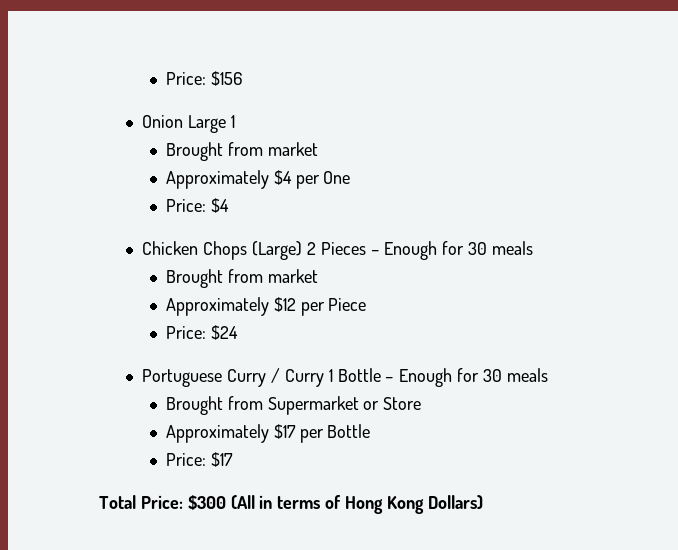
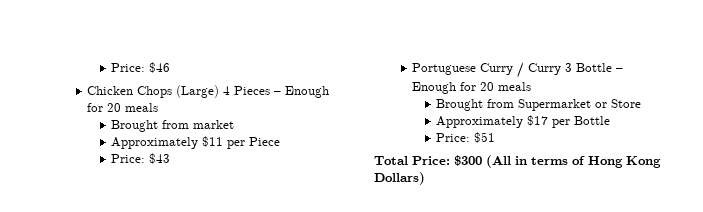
- Price: $156
- Onion Large 1
- Brought from market
- Approximately $4 per One
- Price: $4
+ Price: $46
- Chicken Chops (Large) 2 Pieces – Enough for 30 meals
+ Chicken Chops (Large) 4 Pieces – Enough for 20 meals
- Approximately $12 per Piece
+ Approximately $11 per Piece
- Price: $24
+ Price: $43
- Portuguese Curry / Curry 1 Bottle – Enough for 30 meals
+ Portuguese Curry / Curry 3 Bottle – Enough for 20 meals
- Price: $17
+ Price: $51

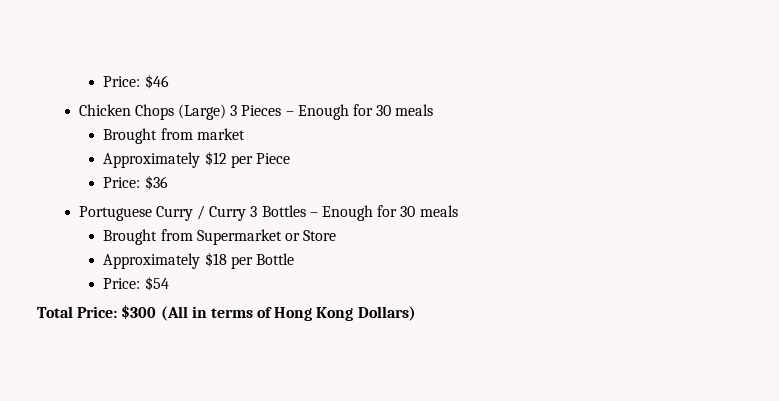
- Chicken Chops (Large) 4 Pieces – Enough for 20 meals
+ Chicken Chops (Large) 3 Pieces – Enough for 30 meals
- Approximately $11 per Piece
+ Approximately $12 per Piece
- Price: $43
+ Price: $36
- Portuguese Curry / Curry 3 Bottle – Enough for 20 meals
+ Portuguese Curry / Curry 3 Bottles – Enough for 30 meals
- Approximately $17 per Bottle
+ Approximately $18 per Bottle
- Price: $51
+ Price: $54

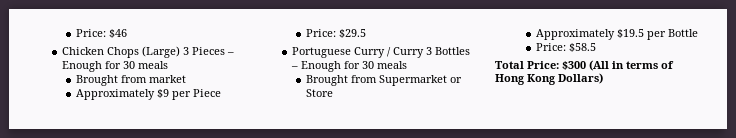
- Approximately $12 per Piece
+ Approximately $9 per Piece
- Price: $36
+ Price: $29.5
- Approximately $18 per Bottle
+ Approximately $19.5 per Bottle
- Price: $54
+ Price: $58.5

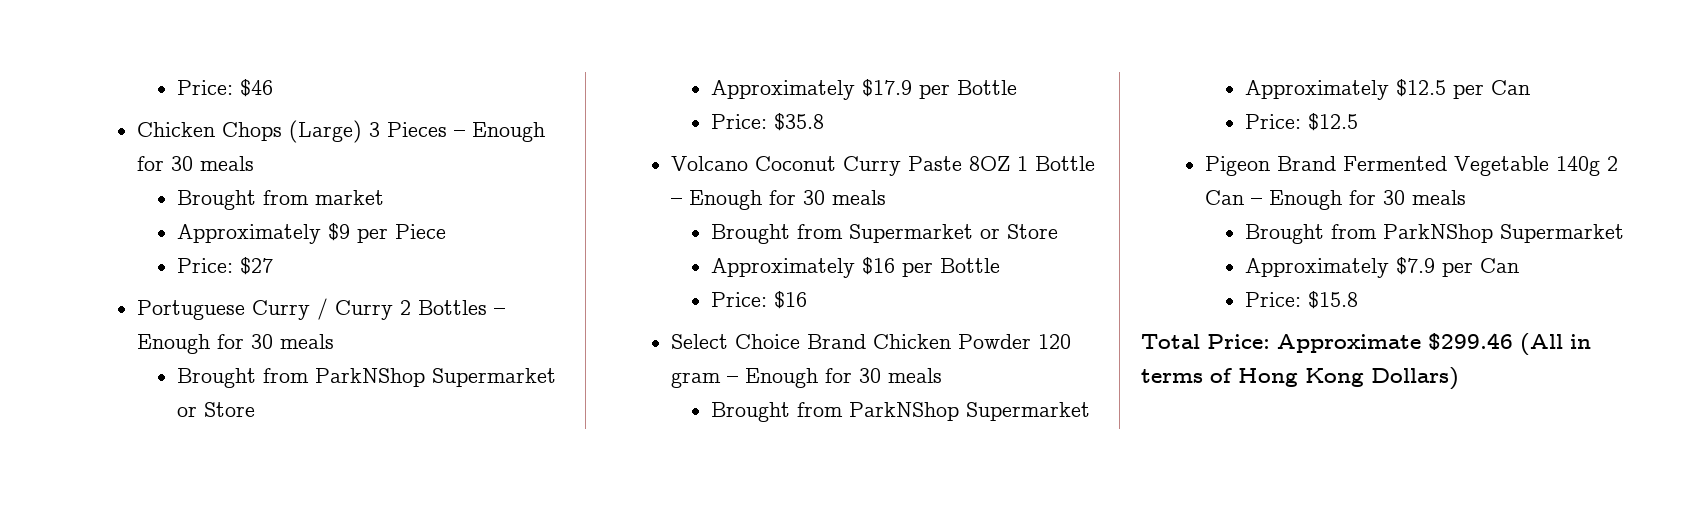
- Price: $29.5
+ Price: $27
- Portuguese Curry / Curry 3 Bottles – Enough for 30 meals
+ Portuguese Curry / Curry 2 Bottles – Enough for 30 meals
+ Brought from ParkNShop Supermarket or Store
+ Approximately $17.9 per Bottle
+ Price: $35.8
+ Volcano Coconut Curry Paste 8OZ 1 Bottle – Enough for 30 meals
- Approximately $19.5 per Bottle
- Price: $58.5
+ Approximately $16 per Bottle
+ Price: $16
+ Select Choice Brand Chicken Powder 120 gram – Enough for 30 meals
+ Brought from ParkNShop Supermarket
+ Approximately $12.5 per Can
+ Price: $12.5
+ Pigeon Brand Fermented Vegetable 140g 2 Can – Enough for 30 meals
+ Brought from ParkNShop Supermarket
+ Approximately $7.9 per Can
+ Price: $15.8
- Total Price: $300 (All in terms of Hong Kong Dollars)
+ Total Price: Approximate $299.46 (All in terms of Hong Kong Dollars)

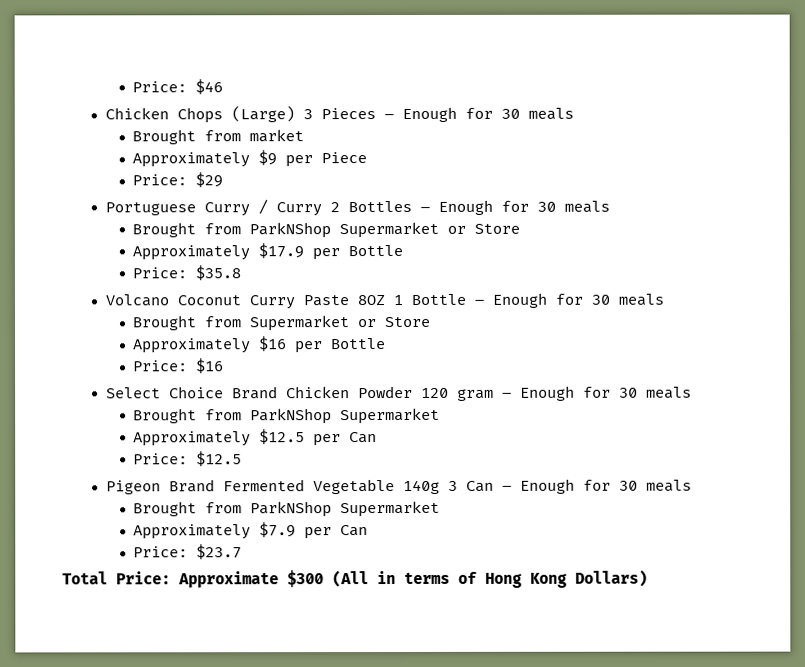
- Price: $27
+ Price: $29
- Pigeon Brand Fermented Vegetable 140g 2 Can – Enough for 30 meals
+ Pigeon Brand Fermented Vegetable 140g 3 Can – Enough for 30 meals
- Price: $15.8
+ Price: $23.7
- Total Price: Approximate $299.46 (All in terms of Hong Kong Dollars)
+ Total Price: Approximate $300 (All in terms of Hong Kong Dollars)

